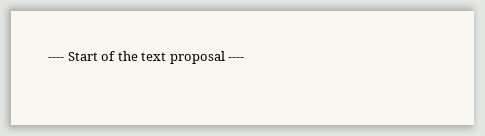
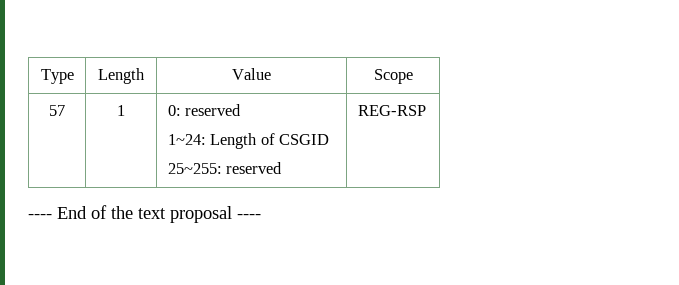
- ---- Start of the text proposal ----
+ Type | Length | Value | Scope
+ 57 | 1 | 0: reserved
+ 1~24: Length of CSGID
+ 25~255: reserved | REG-RSP
+ ---- End of the text proposal ----

